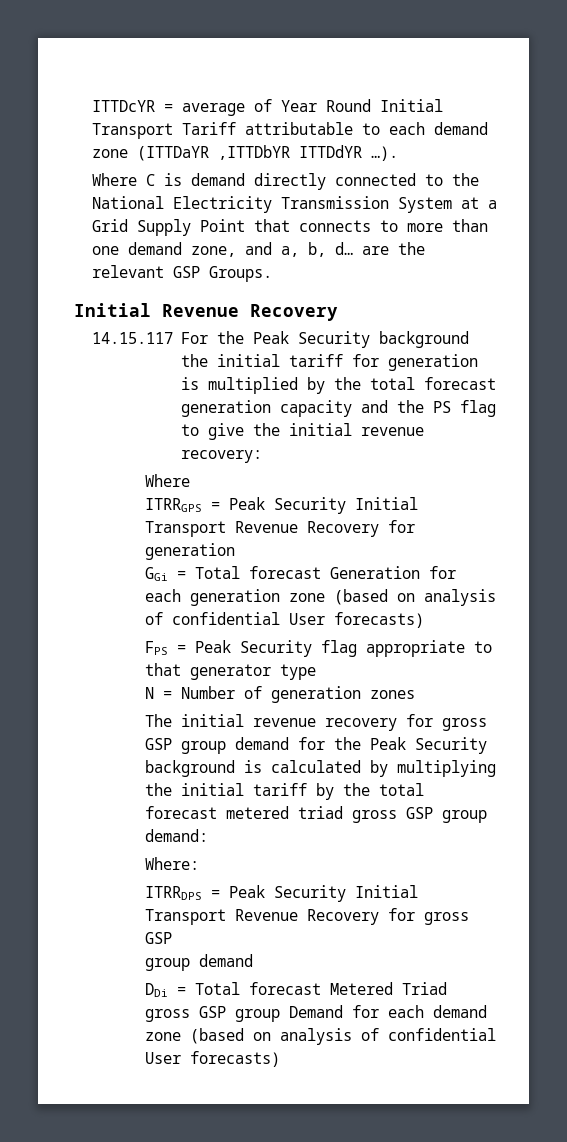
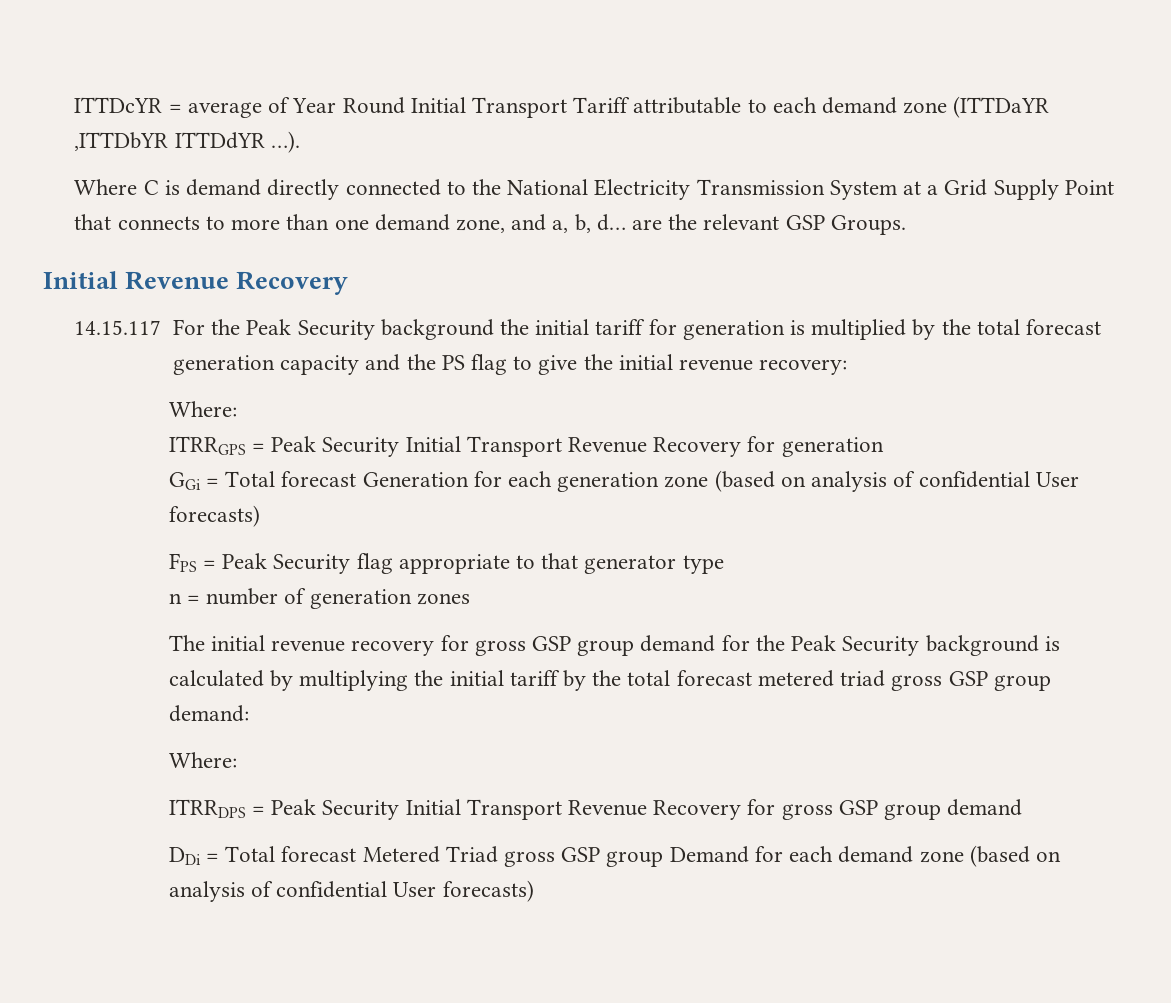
  14.15.117 For the Peak Security background the initial tariff for generation is multiplied by the total forecast generation capacity and the PS flag to give the initial revenue recovery:
- Where
+ Where:
- N = Number of generation zones
+ n = number of generation zones
- ITRRDPS = Peak Security Initial Transport Revenue Recovery for gross GSP
- group demand
+ ITRRDPS = Peak Security Initial Transport Revenue Recovery for gross GSP group demand

